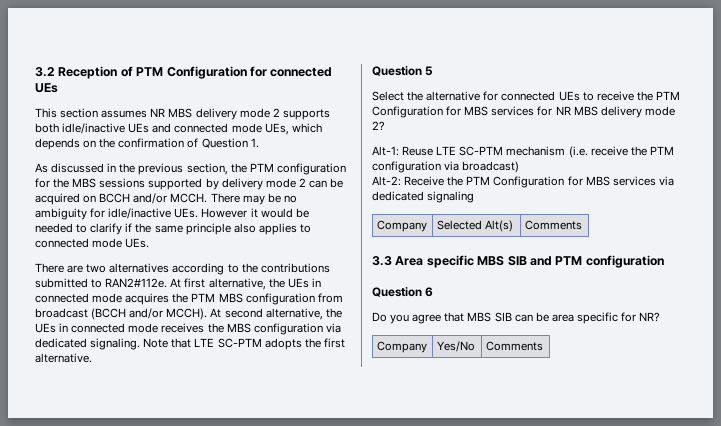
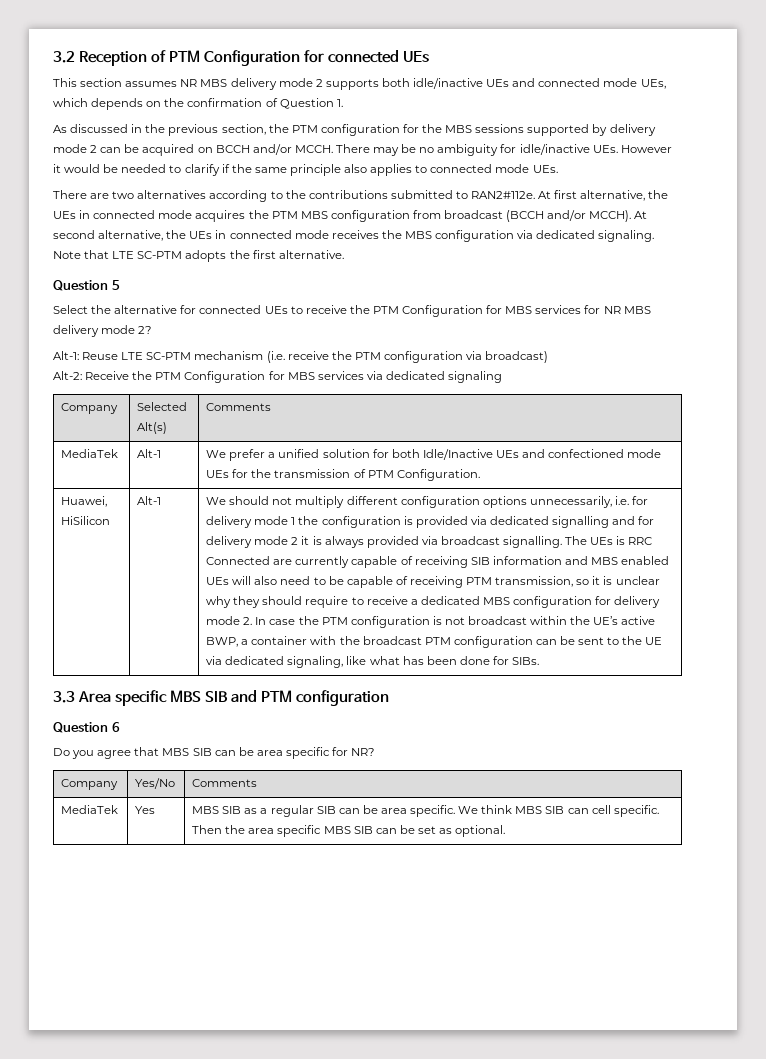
+ MediaTek | Alt-1 | We prefer a unified solution for both Idle/Inactive UEs and confectioned mode UEs for the transmission of PTM Configuration.
+ Huawei, HiSilicon | Alt-1 | We should not multiply different configuration options unnecessarily, i.e. for delivery mode 1 the configuration is provided via dedicated signalling and for delivery mode 2 it is always provided via broadcast signalling. The UEs is RRC Connected are currently capable of receiving SIB information and MBS enabled UEs will also need to be capable of receiving PTM transmission, so it is unclear why they should require to receive a dedicated MBS configuration for delivery mode 2. In case the PTM configuration is not broadcast within the UE’s active BWP, a container with the broadcast PTM configuration can be sent to the UE via dedicated signaling, like what has been done for SIBs.
+ MediaTek | Yes | MBS SIB as a regular SIB can be area specific. We think MBS SIB can cell specific. Then the area specific MBS SIB can be set as optional.

